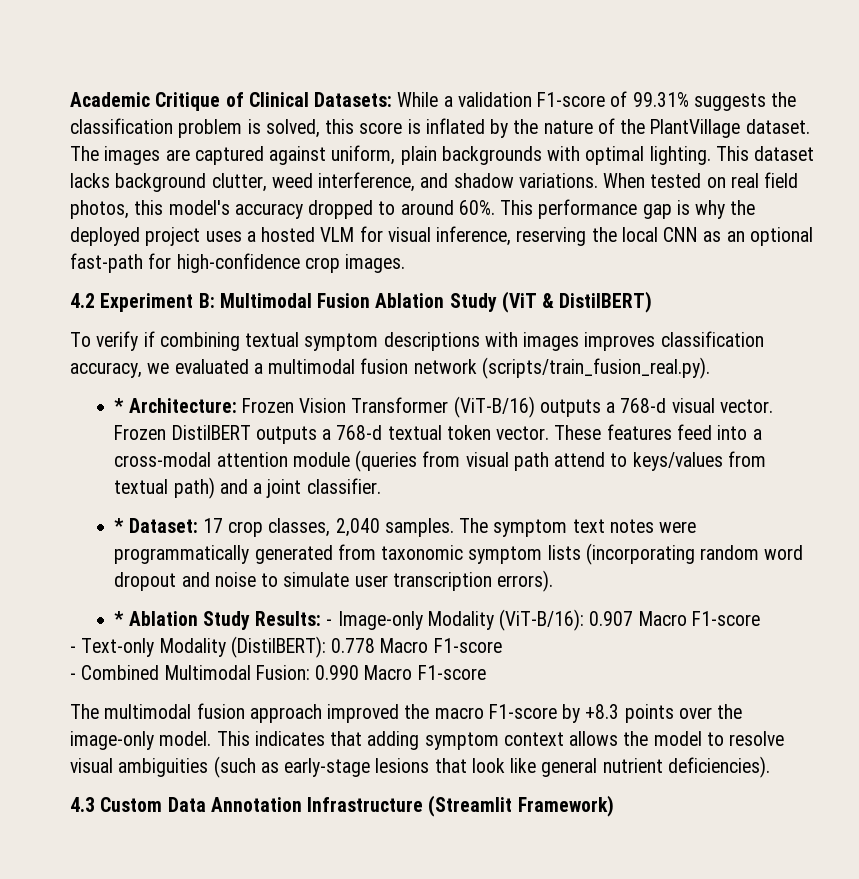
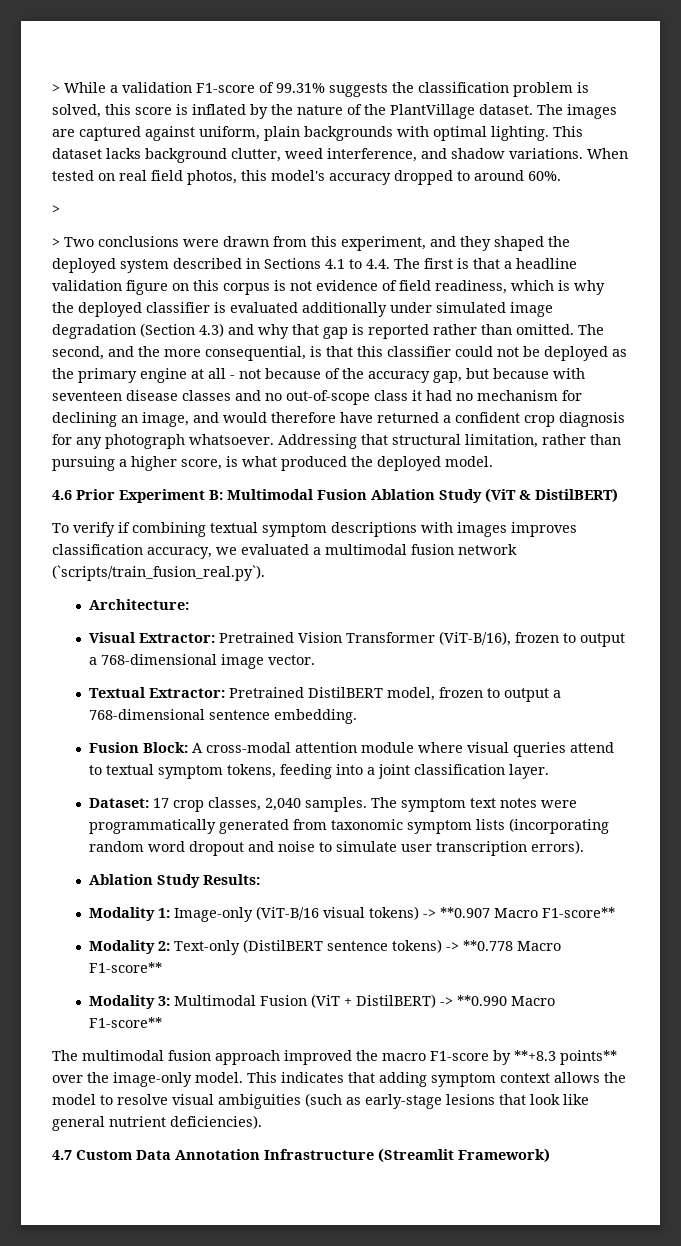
- Academic Critique of Clinical Datasets: While a validation F1-score of 99.31% suggests the classification problem is solved, this score is inflated by the nature of the PlantVillage dataset.
+ > While a validation F1-score of 99.31% suggests the classification problem is solved, this score is inflated by the nature of the PlantVillage dataset.
- When tested on real field photos, this model's accuracy dropped to around 60%. This performance gap is why the deployed project uses a hosted VLM for visual inference, reserving the local CNN as an optional fast-path for high-confidence crop images.
- 4.2 Experiment B: Multimodal Fusion Ablation Study (ViT & DistilBERT)
+ When tested on real field photos, this model's accuracy dropped to around 60%.
+ >
+ > Two conclusions were drawn from this experiment, and they shaped the deployed system described in Sections 4.1 to 4.4. The first is that a headline validation figure on this corpus is not evidence of field readiness, which is why the deployed classifier is evaluated additionally under simulated image degradation (Section 4.3) and why that gap is reported rather than omitted. The second, and the more consequential, is that this classifier could not be deployed as the primary engine at all - not because of the accuracy gap, but because with seventeen disease classes and no out-of-scope class it had no mechanism for declining an image, and would therefore have returned a confident crop diagnosis for any photograph whatsoever. Addressing that structural limitation, rather than pursuing a higher score, is what produced the deployed model.
+ 4.6 Prior Experiment B: Multimodal Fusion Ablation Study (ViT & DistilBERT)
- To verify if combining textual symptom descriptions with images improves classification accuracy, we evaluated a multimodal fusion network (scripts/train_fusion_real.py).
- * Architecture: Frozen Vision Transformer (ViT-B/16) outputs a 768-d visual vector. Frozen DistilBERT outputs a 768-d textual token vector. These features feed into a cross-modal attention module (queries from visual path attend to keys/values from textual path) and a joint classifier.
- * Dataset: 17 crop classes, 2,040 samples.
+ To verify if combining textual symptom descriptions with images improves classification accuracy, we evaluated a multimodal fusion network (`scripts/train_fusion_real.py`).
+ Architecture:
+ Visual Extractor: Pretrained Vision Transformer (ViT-B/16), frozen to output a 768-dimensional image vector.
+ Textual Extractor: Pretrained DistilBERT model, frozen to output a 768-dimensional sentence embedding.
+ Fusion Block: A cross-modal attention module where visual queries attend to textual symptom tokens, feeding into a joint classification layer.
+ Dataset: 17 crop classes, 2,040 samples.
- * Ablation Study Results: - Image-only Modality (ViT-B/16): 0.907 Macro F1-score
- - Text-only Modality (DistilBERT): 0.778 Macro F1-score
- - Combined Multimodal Fusion: 0.990 Macro F1-score
+ Ablation Study Results:
+ Modality 1: Image-only (ViT-B/16 visual tokens) -> **0.907 Macro F1-score**
+ Modality 2: Text-only (DistilBERT sentence tokens) -> **0.778 Macro F1-score**
+ Modality 3: Multimodal Fusion (ViT + DistilBERT) -> **0.990 Macro F1-score**
- The multimodal fusion approach improved the macro F1-score by +8.3 points over the image-only model.
+ The multimodal fusion approach improved the macro F1-score by **+8.3 points** over the image-only model.
- 4.3 Custom Data Annotation Infrastructure (Streamlit Framework)
+ 4.7 Custom Data Annotation Infrastructure (Streamlit Framework)

